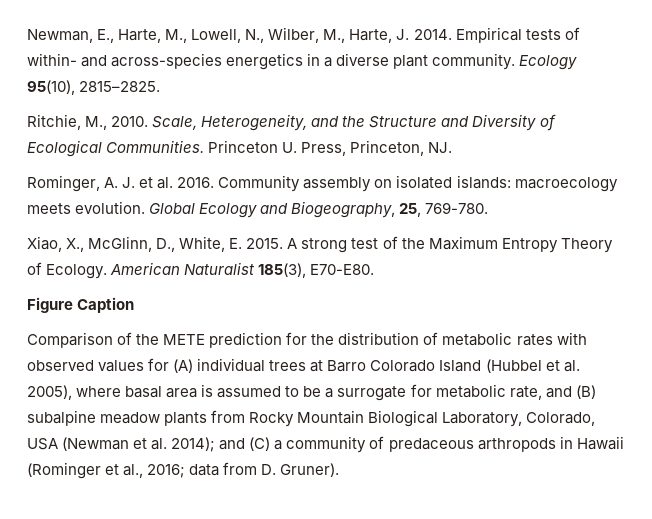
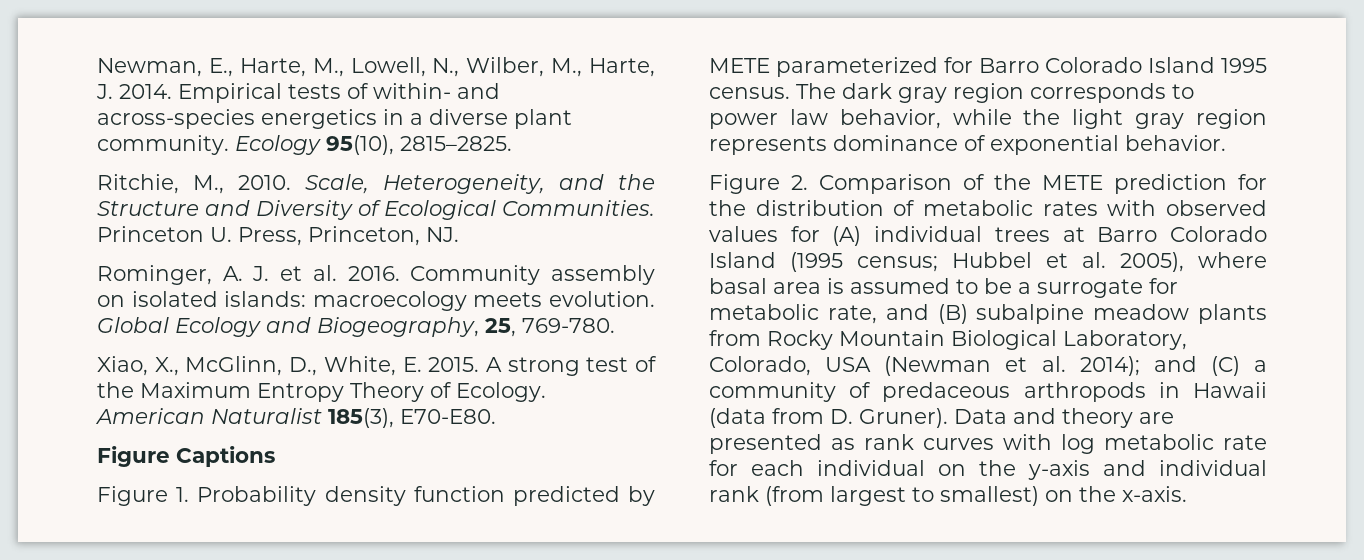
- Figure Caption
- Comparison of the METE prediction for the distribution of metabolic rates with observed values for (A) individual trees at Barro Colorado Island (Hubbel et al. 2005), where basal area is assumed to be a surrogate for metabolic rate, and (B) subalpine meadow plants from Rocky Mountain Biological Laboratory, Colorado, USA (Newman et al. 2014);
+ Figure Captions
+ Figure 1. Probability density function predicted by METE parameterized for Barro Colorado Island 1995 census. The dark gray region corresponds to power law behavior, while the light gray region represents dominance of exponential behavior.
+ Figure 2. Comparison of the METE prediction for the distribution of metabolic rates with observed values for (A) individual trees at Barro Colorado Island (1995 census; Hubbel et al. 2005), where basal area is assumed to be a surrogate for metabolic rate, and (B) subalpine meadow plants from Rocky Mountain Biological Laboratory, Colorado, USA (Newman et al. 2014);
- and (C) a community of predaceous arthropods in Hawaii (Rominger et al., 2016; data from D. Gruner).
+ and (C) a community of predaceous arthropods in Hawaii (data from D. Gruner). Data and theory are presented as rank curves with log metabolic rate for each individual on the y-axis and individual rank (from largest to smallest) on the x-axis.

